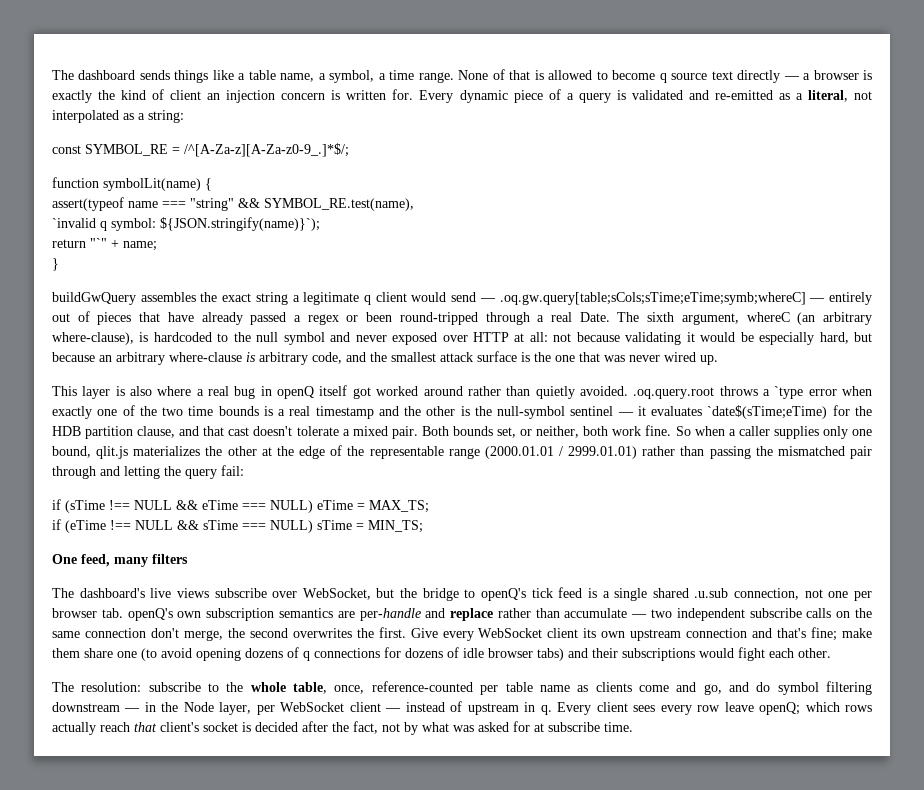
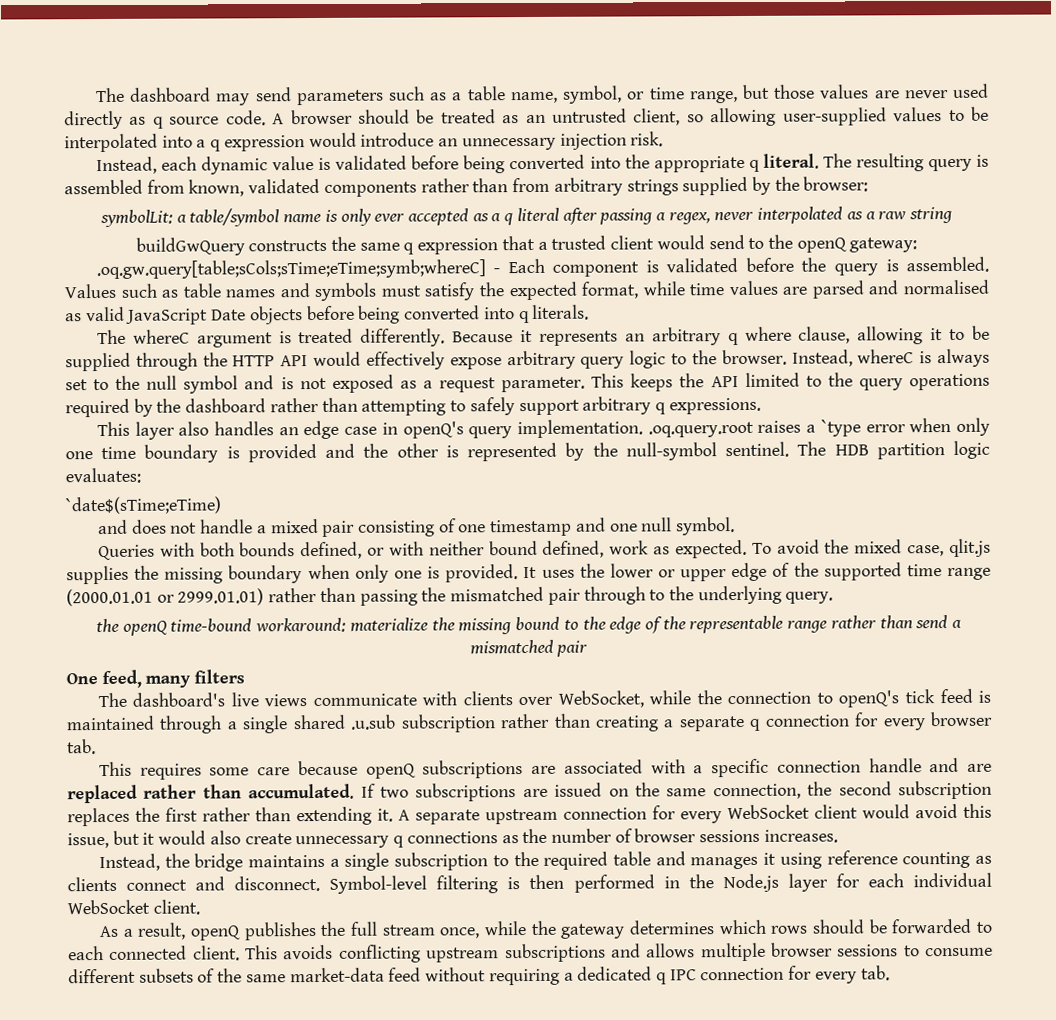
- The dashboard sends things like a table name, a symbol, a time range. None of that is allowed to become q source text directly — a browser is exactly the kind of client an injection concern is written for. Every dynamic piece of a query is validated and re-emitted as a literal, not interpolated as a string:
- const SYMBOL_RE = /^[A-Za-z][A-Za-z0-9_.]*$/;
- function symbolLit(name) {
- assert(typeof name === "string" && SYMBOL_RE.test(name),
- `invalid q symbol: ${JSON.stringify(name)}`);
- return "`" + name;
- }
- buildGwQuery assembles the exact string a legitimate q client would send — .oq.gw.query[table;sCols;sTime;eTime;symb;whereC] — entirely out of pieces that have already passed a regex or been round-tripped through a real Date. The sixth argument, whereC (an arbitrary where-clause), is hardcoded to the null symbol and never exposed over HTTP at all: not because validating it would be especially hard, but because an arbitrary where-clause is arbitrary code, and the smallest attack surface is the one that was never wired up.
- This layer is also where a real bug in openQ itself got worked around rather than quietly avoided. .oq.query.root throws a `type error when exactly one of the two time bounds is a real timestamp and the other is the null-symbol sentinel — it evaluates `date$(sTime;eTime) for the HDB partition clause, and that cast doesn't tolerate a mixed pair. Both bounds set, or neither, both work fine. So when a caller supplies only one bound, qlit.js materializes the other at the edge of the representable range (2000.01.01 / 2999.01.01) rather than passing the mismatched pair through and letting the query fail:
- if (sTime !== NULL && eTime === NULL) eTime = MAX_TS;
- if (eTime !== NULL && sTime === NULL) sTime = MIN_TS;
+ The dashboard may send parameters such as a table name, symbol, or time range, but those values are never used directly as q source code. A browser should be treated as an untrusted client, so allowing user-supplied values to be interpolated into a q expression would introduce an unnecessary injection risk.
+ Instead, each dynamic value is validated before being converted into the appropriate q literal. The resulting query is assembled from known, validated components rather than from arbitrary strings supplied by the browser:
+ symbolLit: a table/symbol name is only ever accepted as a q literal after passing a regex, never interpolated as a raw string
+ buildGwQuery constructs the same q expression that a trusted client would send to the openQ gateway:
+ .oq.gw.query[table;sCols;sTime;eTime;symb;whereC] - Each component is validated before the query is assembled. Values such as table names and symbols must satisfy the expected format, while time values are parsed and normalised as valid JavaScript Date objects before being converted into q literals.
+ The whereC argument is treated differently. Because it represents an arbitrary q where clause, allowing it to be supplied through the HTTP API would effectively expose arbitrary query logic to the browser. Instead, whereC is always set to the null symbol and is not exposed as a request parameter. This keeps the API limited to the query operations required by the dashboard rather than attempting to safely support arbitrary q expressions.
+ This layer also handles an edge case in openQ's query implementation. .oq.query.root raises a `type error when only one time boundary is provided and the other is represented by the null-symbol sentinel. The HDB partition logic evaluates:
+ `date$(sTime;eTime)
+ and does not handle a mixed pair consisting of one timestamp and one null symbol.
+ Queries with both bounds defined, or with neither bound defined, work as expected. To avoid the mixed case, qlit.js supplies the missing boundary when only one is provided. It uses the lower or upper edge of the supported time range (2000.01.01 or 2999.01.01) rather than passing the mismatched pair through to the underlying query.
+ the openQ time-bound workaround: materialize the missing bound to the edge of the representable range rather than send a mismatched pair
- The dashboard's live views subscribe over WebSocket, but the bridge to openQ's tick feed is a single shared .u.sub connection, not one per browser tab. openQ's own subscription semantics are per-handle and replace rather than accumulate — two independent subscribe calls on the same connection don't merge, the second overwrites the first. Give every WebSocket client its own upstream connection and that's fine; make them share one (to avoid opening dozens of q connections for dozens of idle browser tabs) and their subscriptions would fight each other.
- The resolution: subscribe to the whole table, once, reference-counted per table name as clients come and go, and do symbol filtering downstream — in the Node layer, per WebSocket client — instead of upstream in q. Every client sees every row leave openQ; which rows actually reach that client's socket is decided after the fact, not by what was asked for at subscribe time.
+ The dashboard's live views communicate with clients over WebSocket, while the connection to openQ's tick feed is maintained through a single shared .u.sub subscription rather than creating a separate q connection for every browser tab.
+ This requires some care because openQ subscriptions are associated with a specific connection handle and are replaced rather than accumulated. If two subscriptions are issued on the same connection, the second subscription replaces the first rather than extending it. A separate upstream connection for every WebSocket client would avoid this issue, but it would also create unnecessary q connections as the number of browser sessions increases.
+ Instead, the bridge maintains a single subscription to the required table and manages it using reference counting as clients connect and disconnect. Symbol-level filtering is then performed in the Node.js layer for each individual WebSocket client.
+ As a result, openQ publishes the full stream once, while the gateway determines which rows should be forwarded to each connected client. This avoids conflicting upstream subscriptions and allows multiple browser sessions to consume different subsets of the same market-data feed without requiring a dedicated q IPC connection for every tab.

